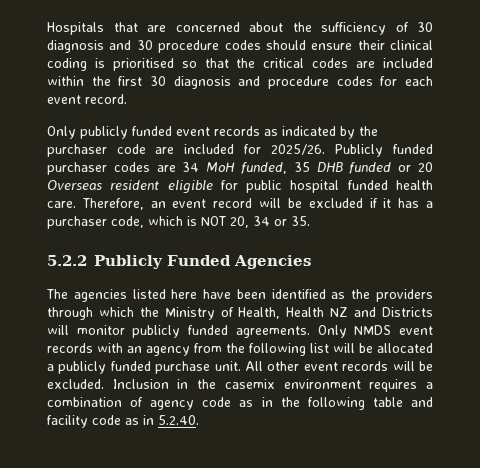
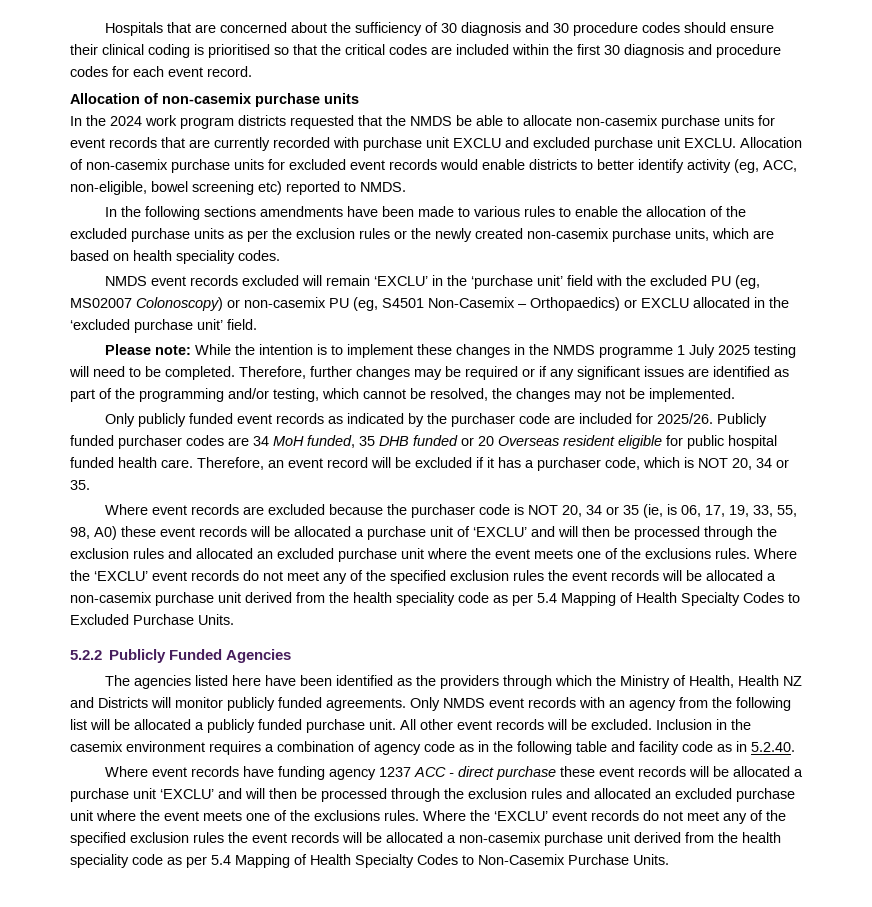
  Hospitals that are concerned about the sufficiency of 30 diagnosis and 30 procedure codes should ensure their clinical coding is prioritised so that the critical codes are included within the first 30 diagnosis and procedure codes for each event record.
+ Allocation of non-casemix purchase units
+ In the 2024 work program districts requested that the NMDS be able to allocate non-casemix purchase units for event records that are currently recorded with purchase unit EXCLU and excluded purchase unit EXCLU. Allocation of non-casemix purchase units for excluded event records would enable districts to better identify activity (eg, ACC, non-eligible, bowel screening etc) reported to NMDS.
+ In the following sections amendments have been made to various rules to enable the allocation of the excluded purchase units as per the exclusion rules or the newly created non-casemix purchase units, which are based on health speciality codes.
+ NMDS event records excluded will remain ‘EXCLU’ in the ‘purchase unit’ field with the excluded PU (eg, MS02007 Colonoscopy) or non-casemix PU (eg, S4501 Non-Casemix – Orthopaedics) or EXCLU allocated in the ‘excluded purchase unit’ field.
+ Please note: While the intention is to implement these changes in the NMDS programme 1 July 2025 testing will need to be completed. Therefore, further changes may be required or if any significant issues are identified as part of the programming and/or testing, which cannot be resolved, the changes may not be implemented.
+ Where event records are excluded because the purchaser code is NOT 20, 34 or 35 (ie, is 06, 17, 19, 33, 55, 98, A0) these event records will be allocated a purchase unit of ‘EXCLU’ and will then be processed through the exclusion rules and allocated an excluded purchase unit where the event meets one of the exclusions rules. Where the ‘EXCLU’ event records do not meet any of the specified exclusion rules the event records will be allocated a non-casemix purchase unit derived from the health speciality code as per 5.4 Mapping of Health Specialty Codes to Excluded Purchase Units.
+ Where event records have funding agency 1237 ACC - direct purchase these event records will be allocated a purchase unit ‘EXCLU’ and will then be processed through the exclusion rules and allocated an excluded purchase unit where the event meets one of the exclusions rules. Where the ‘EXCLU’ event records do not meet any of the specified exclusion rules the event records will be allocated a non-casemix purchase unit derived from the health speciality code as per 5.4 Mapping of Health Specialty Codes to Non-Casemix Purchase Units.

